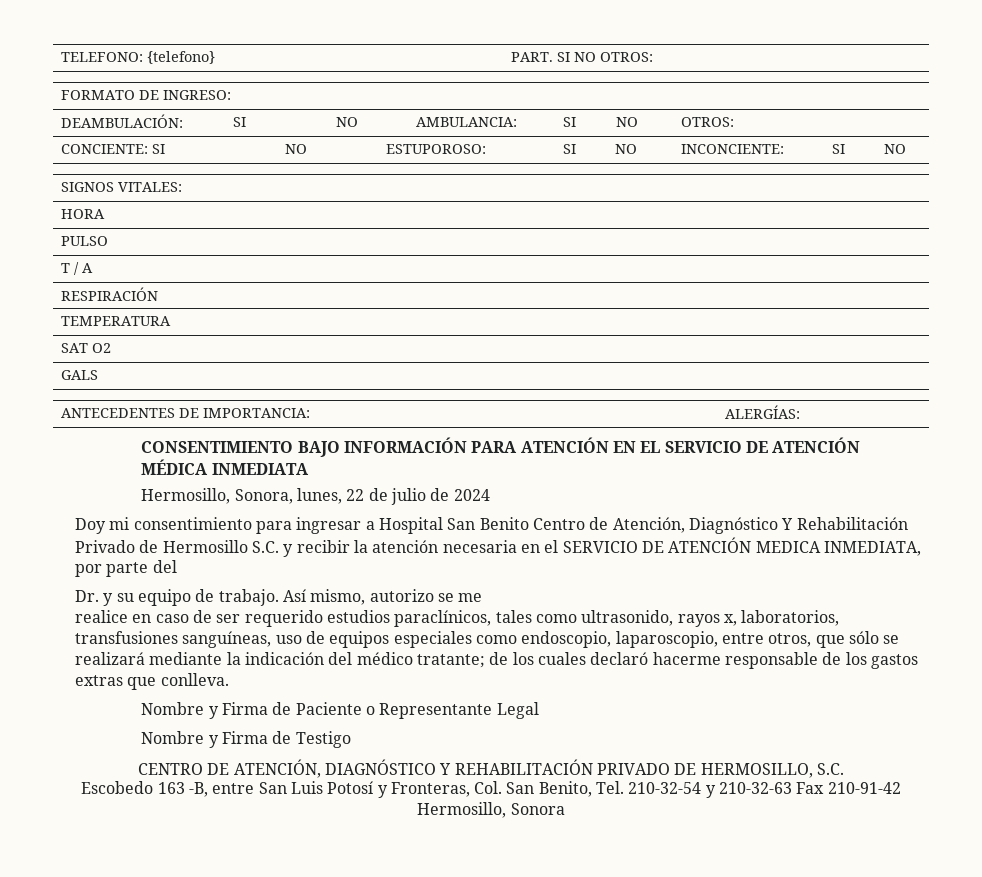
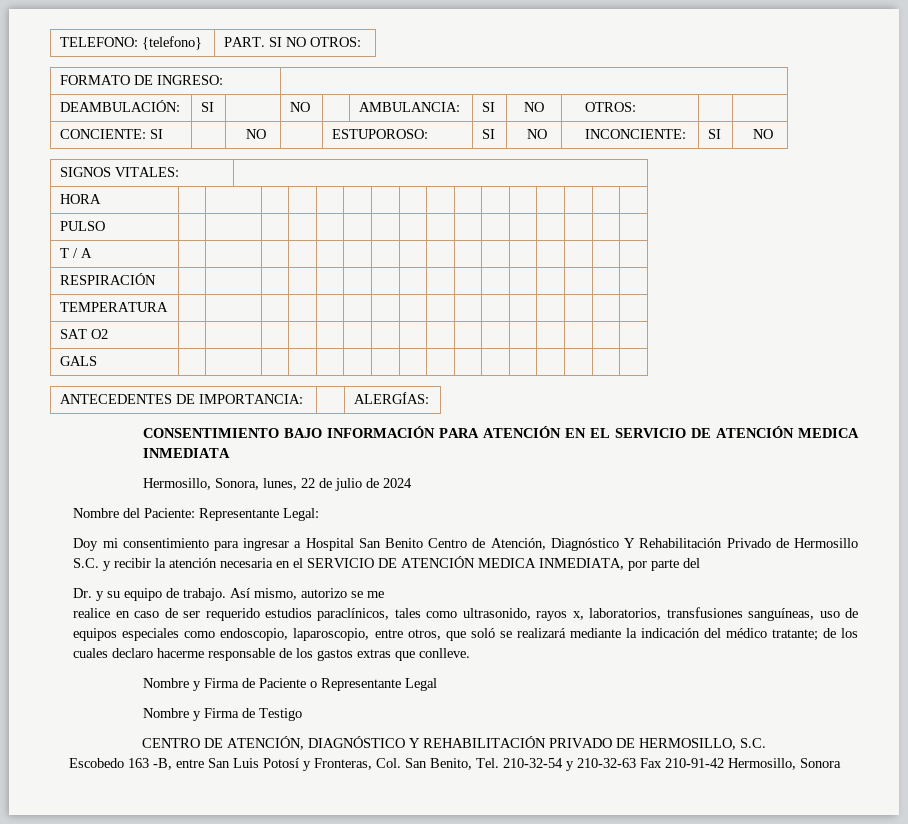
- CONSENTIMIENTO BAJO INFORMACIÓN PARA ATENCIÓN EN EL SERVICIO DE ATENCIÓN MÉDICA INMEDIATA
+ CONSENTIMIENTO BAJO INFORMACIÓN PARA ATENCIÓN EN EL SERVICIO DE ATENCIÓN MEDICA INMEDIATA
+ Nombre del Paciente: Representante Legal:
- realice en caso de ser requerido estudios paraclínicos, tales como ultrasonido, rayos x, laboratorios, transfusiones sanguíneas, uso de equipos especiales como endoscopio, laparoscopio, entre otros, que sólo se realizará mediante la indicación del médico tratante; de los cuales declaró hacerme responsable de los gastos extras que conlleva.
+ realice en caso de ser requerido estudios paraclínicos, tales como ultrasonido, rayos x, laboratorios, transfusiones sanguíneas, uso de equipos especiales como endoscopio, laparoscopio, entre otros, que soló se realizará mediante la indicación del médico tratante; de los cuales declaro hacerme responsable de los gastos extras que conlleve.

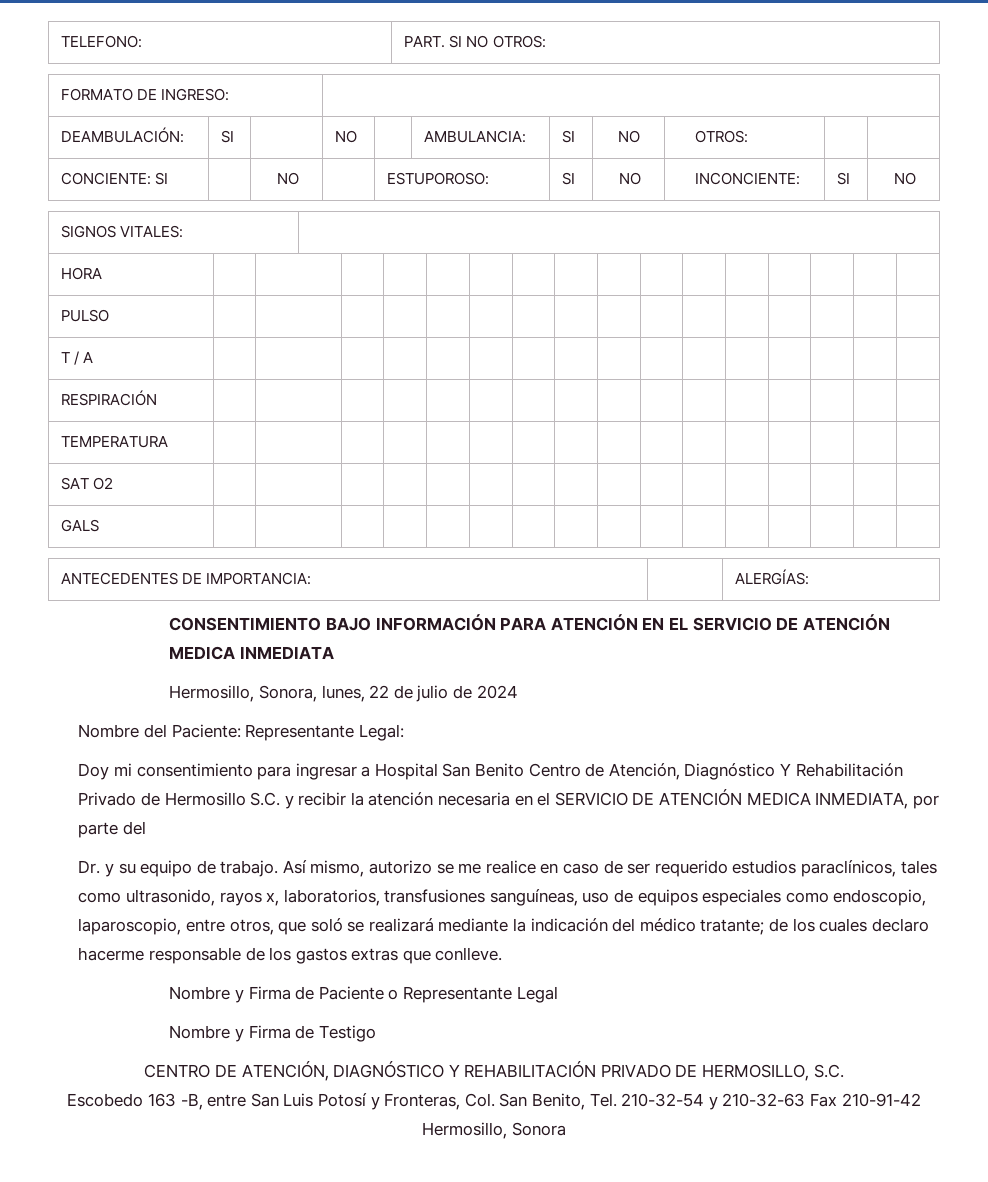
- TELEFONO: {telefono} | PART. SI NO OTROS:
+ TELEFONO: | PART. SI NO OTROS:
- Así mismo, autorizo se me
- realice en caso de ser requerido estudios paraclínicos, tales como ultrasonido, rayos x, laboratorios, transfusiones sanguíneas, uso de equipos especiales como endoscopio, laparoscopio, entre otros, que soló se realizará mediante la indicación del médico tratante; de los cuales declaro hacerme responsable de los gastos extras que conlleve.
+ Así mismo, autorizo se me realice en caso de ser requerido estudios paraclínicos, tales como ultrasonido, rayos x, laboratorios, transfusiones sanguíneas, uso de equipos especiales como endoscopio, laparoscopio, entre otros, que soló se realizará mediante la indicación del médico tratante; de los cuales declaro hacerme responsable de los gastos extras que conlleve.

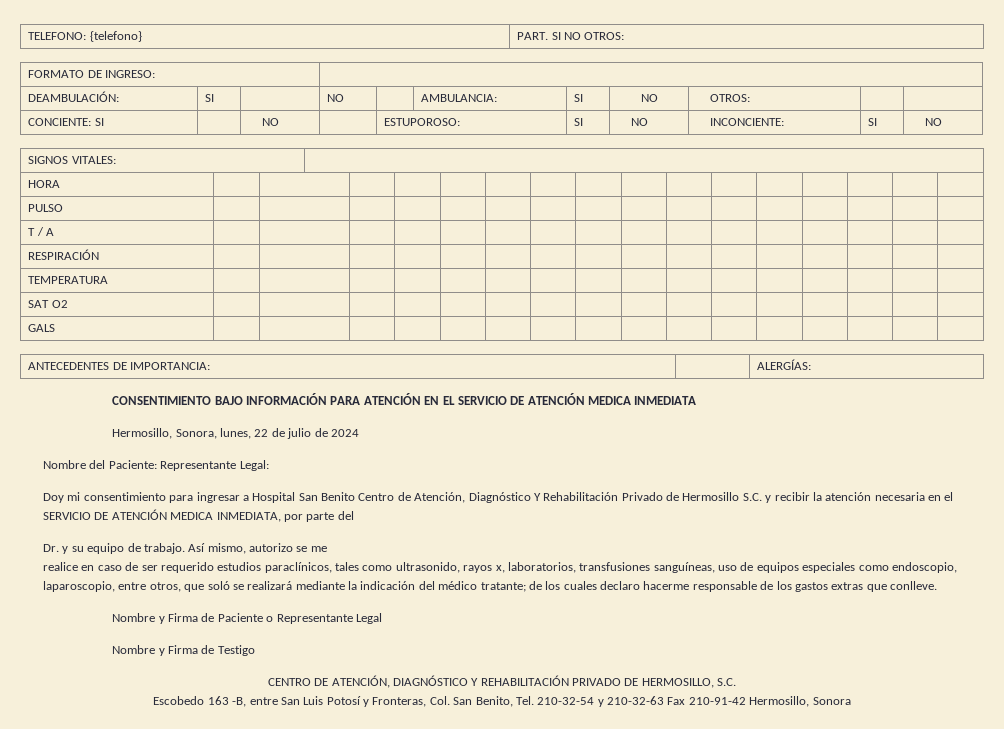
- TELEFONO: | PART. SI NO OTROS:
+ TELEFONO: {telefono} | PART. SI NO OTROS:
- Así mismo, autorizo se me realice en caso de ser requerido estudios paraclínicos, tales como ultrasonido, rayos x, laboratorios, transfusiones sanguíneas, uso de equipos especiales como endoscopio, laparoscopio, entre otros, que soló se realizará mediante la indicación del médico tratante; de los cuales declaro hacerme responsable de los gastos extras que conlleve.
+ Así mismo, autorizo se me
+ realice en caso de ser requerido estudios paraclínicos, tales como ultrasonido, rayos x, laboratorios, transfusiones sanguíneas, uso de equipos especiales como endoscopio, laparoscopio, entre otros, que soló se realizará mediante la indicación del médico tratante; de los cuales declaro hacerme responsable de los gastos extras que conlleve.

